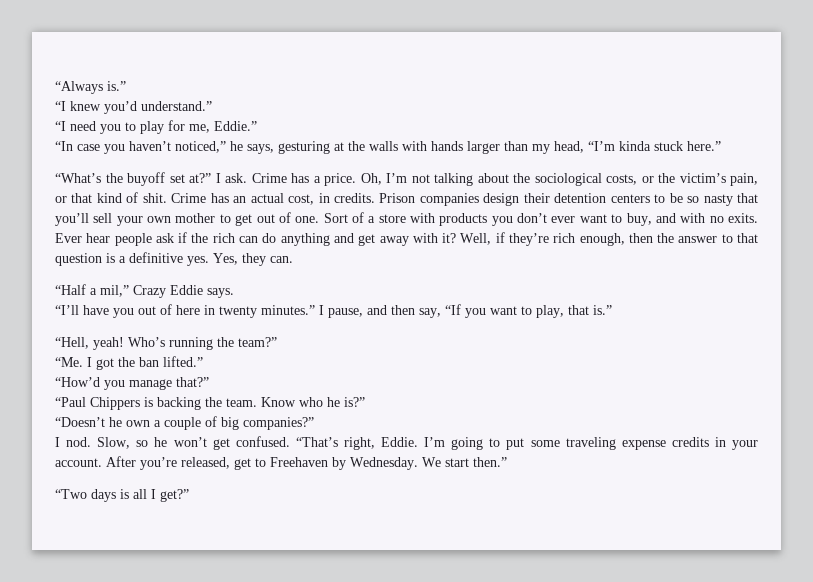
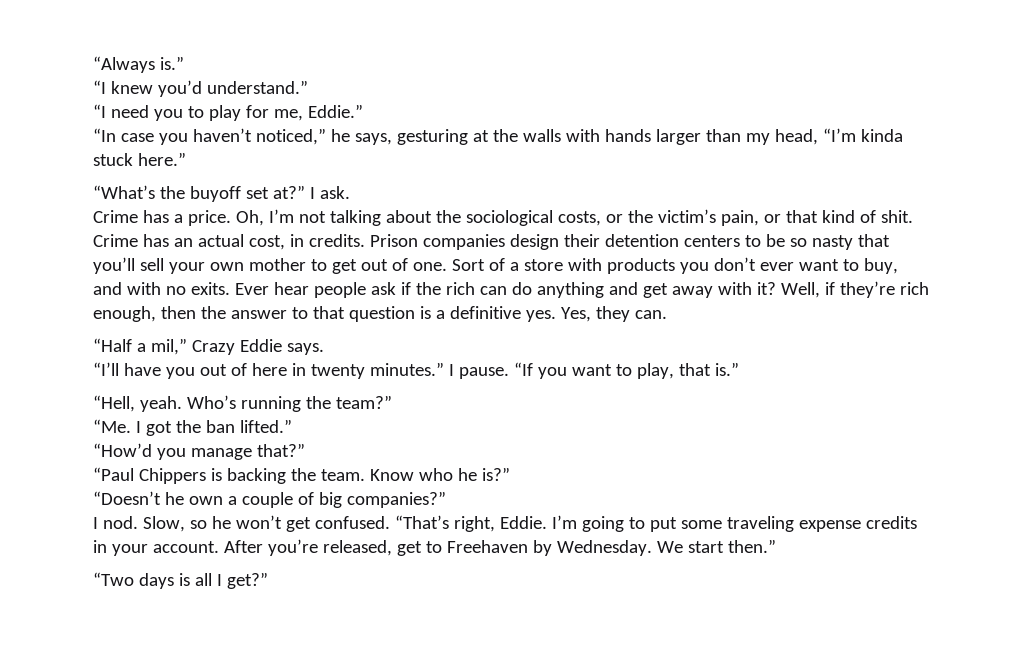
- I ask. Crime has a price.
+ I ask.
+ Crime has a price.
- I pause, and then say, “If you want to play, that is.”
+ I pause. “If you want to play, that is.”
- “Hell, yeah!
+ “Hell, yeah.

